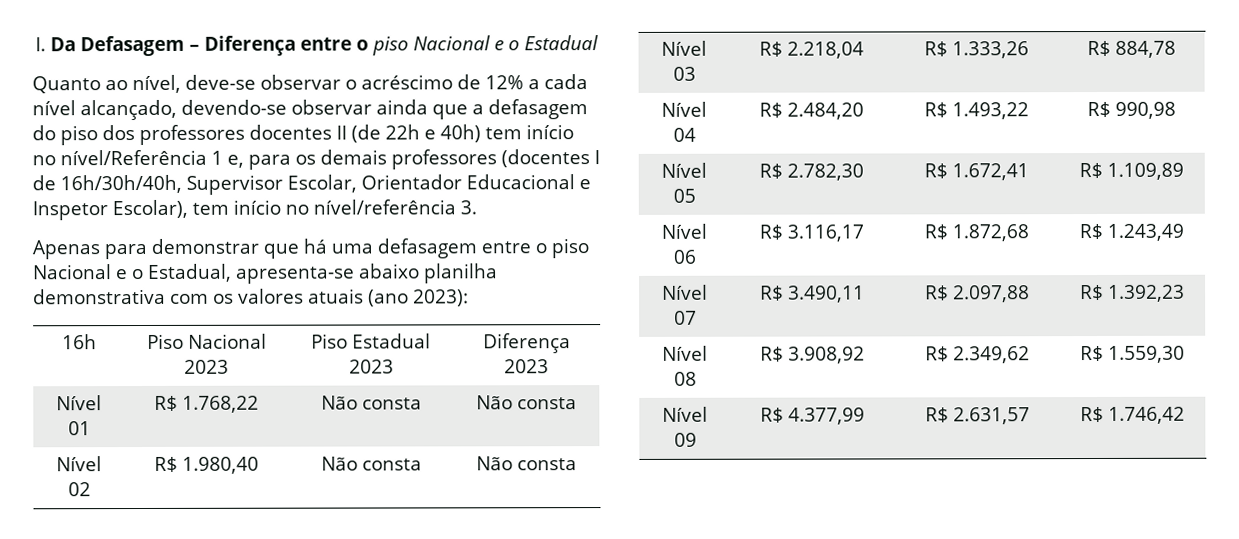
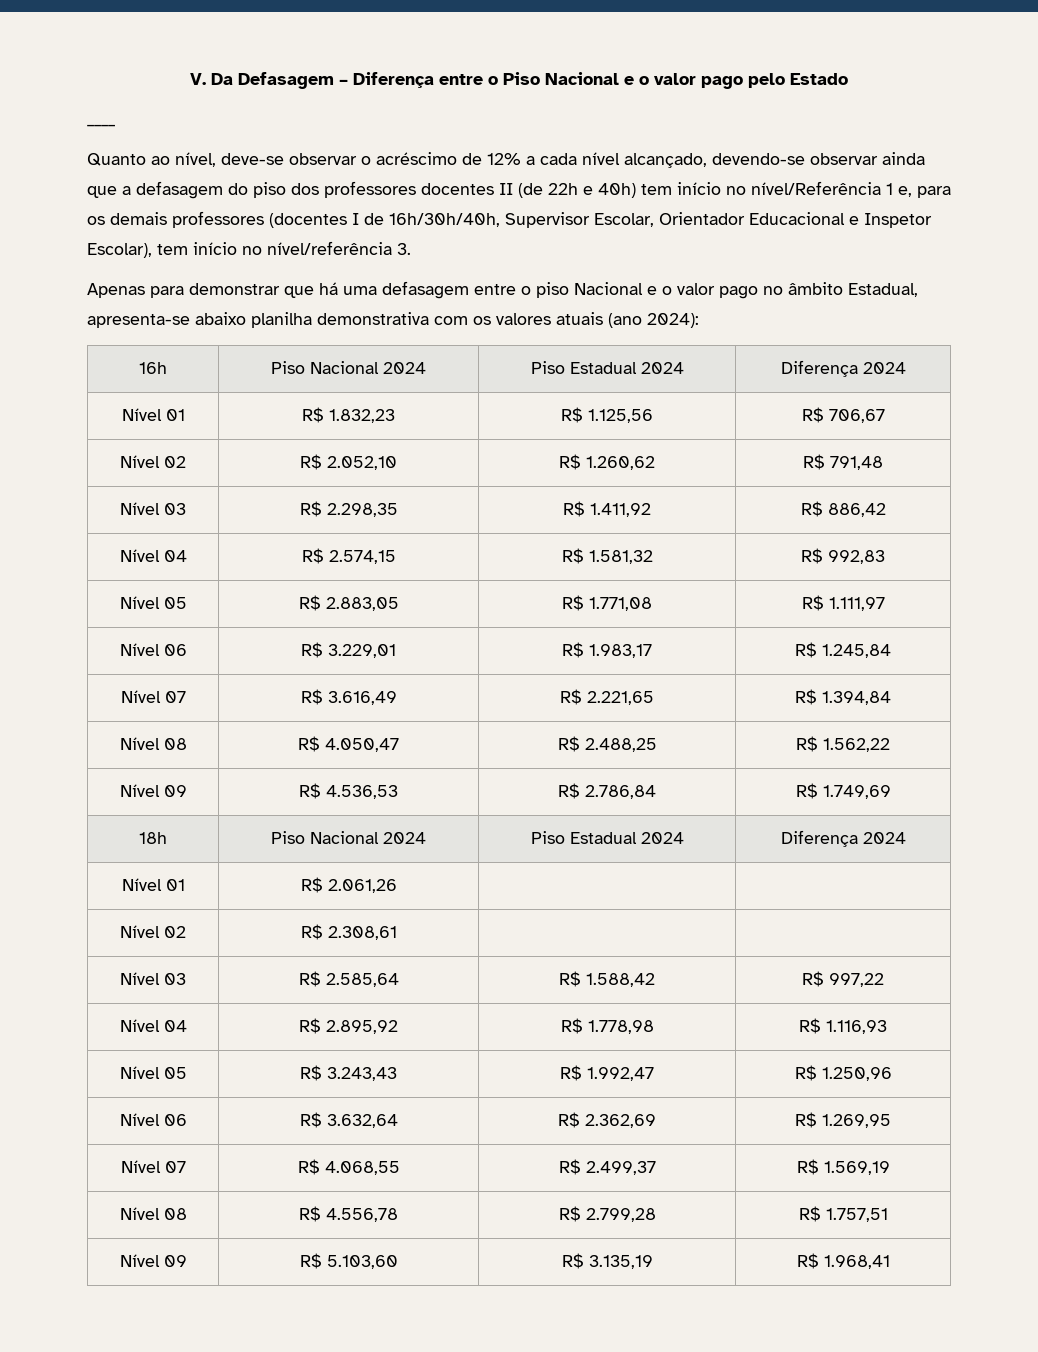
- I. Da Defasagem – Diferença entre o piso Nacional e o Estadual
+ V. Da Defasagem – Diferença entre o Piso Nacional e o valor pago pelo Estado
+ ____
- Apenas para demonstrar que há uma defasagem entre o piso Nacional e o Estadual, apresenta-se abaixo planilha demonstrativa com os valores atuais (ano 2023):
+ Apenas para demonstrar que há uma defasagem entre o piso Nacional e o valor pago no âmbito Estadual, apresenta-se abaixo planilha demonstrativa com os valores atuais (ano 2024):
- 16h | Piso Nacional 2023 | Piso Estadual 2023 | Diferença 2023
- Nível 01 | R$ 1.768,22 | Não consta | Não consta
- Nível 02 | R$ 1.980,40 | Não consta | Não consta
- Nível 03 | R$ 2.218,04 | R$ 1.333,26 | R$ 884,78
- Nível 04 | R$ 2.484,20 | R$ 1.493,22 | R$ 990,98
- Nível 05 | R$ 2.782,30 | R$ 1.672,41 | R$ 1.109,89
- Nível 06 | R$ 3.116,17 | R$ 1.872,68 | R$ 1.243,49
- Nível 07 | R$ 3.490,11 | R$ 2.097,88 | R$ 1.392,23
- Nível 08 | R$ 3.908,92 | R$ 2.349,62 | R$ 1.559,30
- Nível 09 | R$ 4.377,99 | R$ 2.631,57 | R$ 1.746,42
+ 16h | Piso Nacional 2024 | Piso Estadual 2024 | Diferença 2024
+ Nível 01 | R$ 1.832,23 | R$ 1.125,56 | R$ 706,67
+ Nível 02 | R$ 2.052,10 | R$ 1.260,62 | R$ 791,48
+ Nível 03 | R$ 2.298,35 | R$ 1.411,92 | R$ 886,42
+ Nível 04 | R$ 2.574,15 | R$ 1.581,32 | R$ 992,83
+ Nível 05 | R$ 2.883,05 | R$ 1.771,08 | R$ 1.111,97
+ Nível 06 | R$ 3.229,01 | R$ 1.983,17 | R$ 1.245,84
+ Nível 07 | R$ 3.616,49 | R$ 2.221,65 | R$ 1.394,84
+ Nível 08 | R$ 4.050,47 | R$ 2.488,25 | R$ 1.562,22
+ Nível 09 | R$ 4.536,53 | R$ 2.786,84 | R$ 1.749,69
+ 18h | Piso Nacional 2024 | Piso Estadual 2024 | Diferença 2024
+ Nível 01 | R$ 2.061,26 | |
+ Nível 02 | R$ 2.308,61 | |
+ Nível 03 | R$ 2.585,64 | R$ 1.588,42 | R$ 997,22
+ Nível 04 | R$ 2.895,92 | R$ 1.778,98 | R$ 1.116,93
+ Nível 05 | R$ 3.243,43 | R$ 1.992,47 | R$ 1.250,96
+ Nível 06 | R$ 3.632,64 | R$ 2.362,69 | R$ 1.269,95
+ Nível 07 | R$ 4.068,55 | R$ 2.499,37 | R$ 1.569,19
+ Nível 08 | R$ 4.556,78 | R$ 2.799,28 | R$ 1.757,51
+ Nível 09 | R$ 5.103,60 | R$ 3.135,19 | R$ 1.968,41

